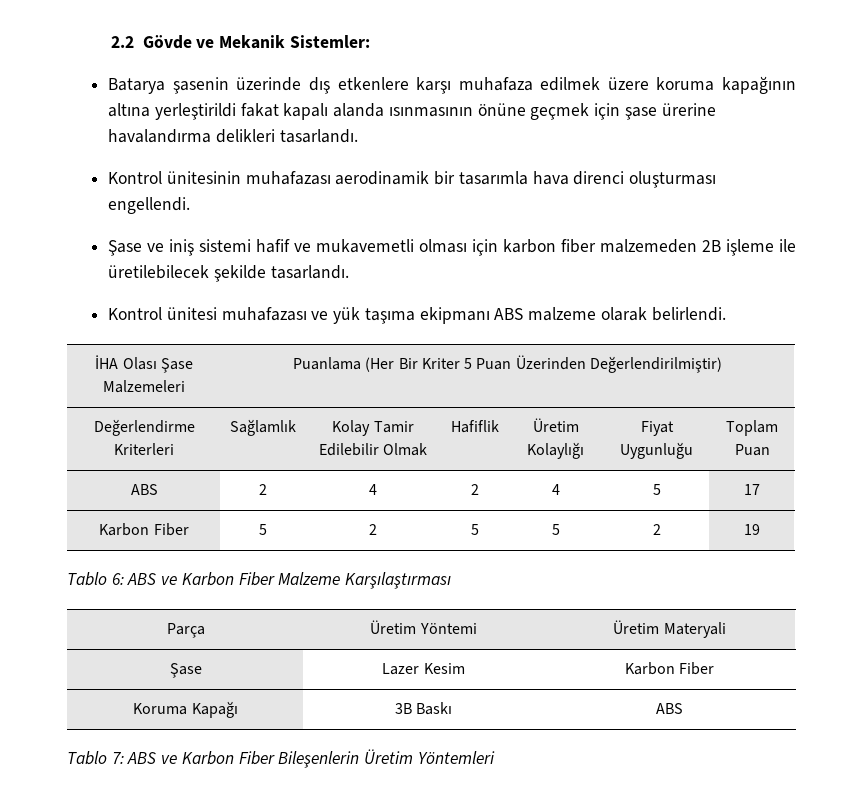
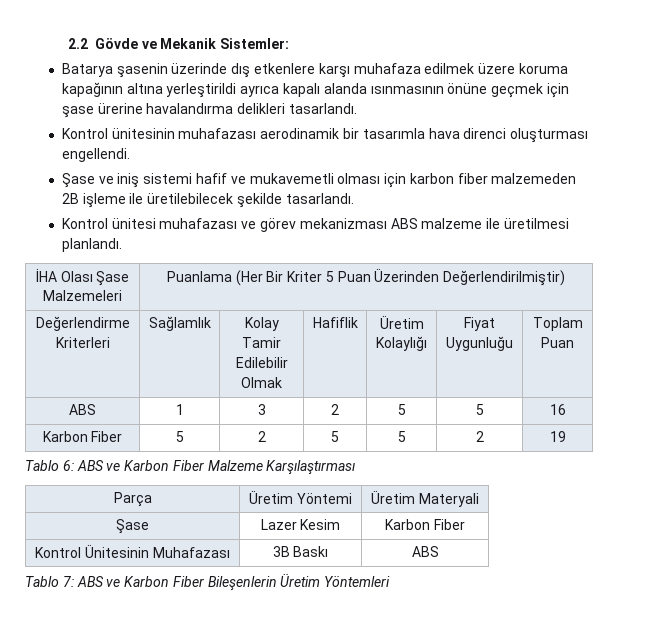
- Batarya şasenin üzerinde dış etkenlere karşı muhafaza edilmek üzere koruma kapağının altına yerleştirildi fakat kapalı alanda ısınmasının önüne geçmek için şase ürerine havalandırma delikleri tasarlandı.
+ Batarya şasenin üzerinde dış etkenlere karşı muhafaza edilmek üzere koruma kapağının altına yerleştirildi ayrıca kapalı alanda ısınmasının önüne geçmek için şase ürerine havalandırma delikleri tasarlandı.
- Kontrol ünitesi muhafazası ve yük taşıma ekipmanı ABS malzeme olarak belirlendi.
+ Kontrol ünitesi muhafazası ve görev mekanizması ABS malzeme ile üretilmesi planlandı.
- ABS | 2 | 4 | 2 | 4 | 5 | 17
+ ABS | 1 | 3 | 2 | 5 | 5 | 16
- Koruma Kapağı | 3B Baskı | ABS
+ Kontrol Ünitesinin Muhafazası | 3B Baskı | ABS

